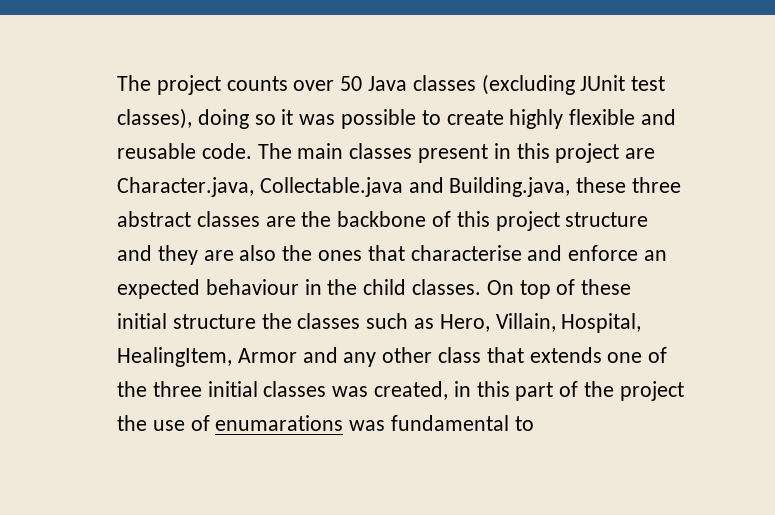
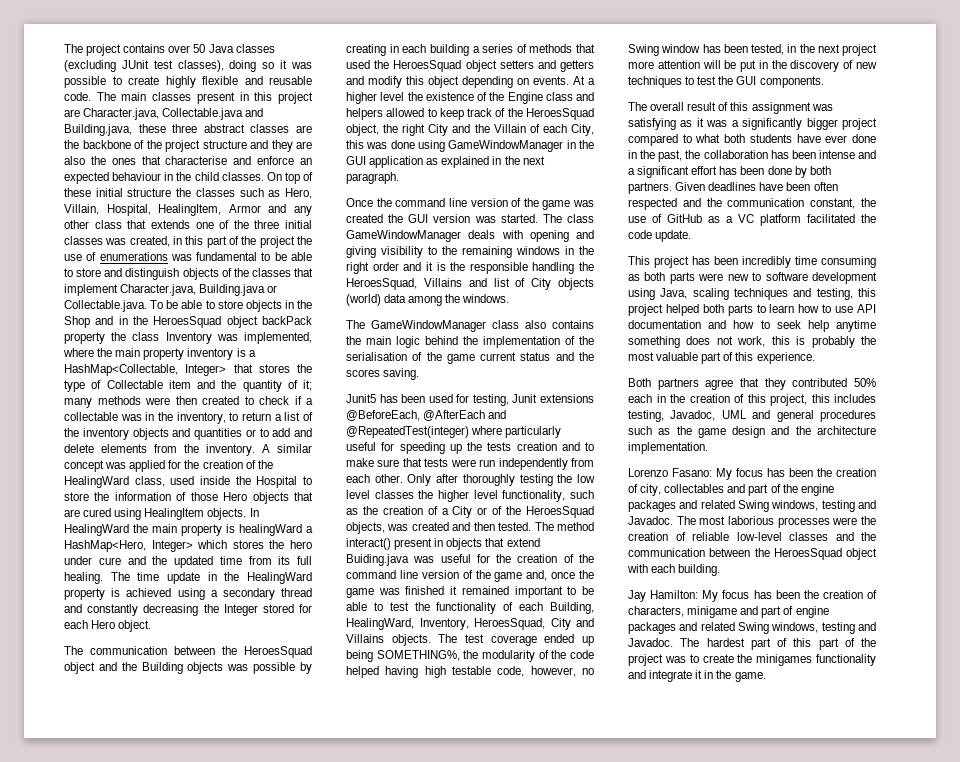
- The project counts over 50 Java classes (excluding JUnit test classes), doing so it was possible to create highly flexible and reusable code.
+ The project contains over 50 Java classes (excluding JUnit test classes), doing so it was possible to create highly flexible and reusable code.
- The main classes present in this project are Character.java, Collectable.java and Building.java, these three abstract classes are the backbone of this project structure and they are also the ones that characterise and enforce an expected behaviour in the child classes.
+ The main classes present in this project are Character.java, Collectable.java and Building.java, these three abstract classes are the backbone of the project structure and they are also the ones that characterise and enforce an expected behaviour in the child classes.
- On top of these initial structure the classes such as Hero, Villain, Hospital, HealingItem, Armor and any other class that extends one of the three initial classes was created, in this part of the project the use of enumarations was fundamental to
+ On top of these initial structure the classes such as Hero, Villain, Hospital, HealingItem, Armor and any other class that extends one of the three initial classes was created, in this part of the project the use of enumerations was fundamental to be able to store and distinguish objects of the classes that implement Character.java, Building.java or Collectable.java. To be able to store objects in the Shop and in the HeroesSquad object backPack property the class Inventory was implemented, where the main property inventory is a HashMap<Collectable, Integer> that stores the type of Collectable item and the quantity of it; many methods were then created to check if a collectable was in the inventory, to return a list of the inventory objects and quantities or to add and delete elements from the inventory. A similar concept was applied for the creation of the HealingWard class, used inside the Hospital to store the information of those Hero objects that are cured using HealingItem objects. In HealingWard the main property is healingWard a HashMap<Hero, Integer> which stores the hero under cure and the updated time from its full healing. The time update in the HealingWard property is achieved using a secondary thread and constantly decreasing the Integer stored for each Hero object.
+ The communication between the HeroesSquad object and the Building objects was possible by creating in each building a series of methods that used the HeroesSquad object setters and getters and modify this object depending on events. At a higher level the existence of the Engine class and helpers allowed to keep track of the HeroesSquad object, the right City and the Villain of each City, this was done using GameWindowManager in the GUI application as explained in the next paragraph.
+ Once the command line version of the game was created the GUI version was started. The class GameWindowManager deals with opening and giving visibility to the remaining windows in the right order and it is the responsible handling the HeroesSquad, Villains and list of City objects (world) data among the windows.
+ The GameWindowManager class also contains the main logic behind the implementation of the serialisation of the game current status and the scores saving.
+ Junit5 has been used for testing, Junit extensions @BeforeEach, @AfterEach and @RepeatedTest(integer) where particularly useful for speeding up the tests creation and to make sure that tests were run independently from each other. Only after thoroughly testing the low level classes the higher level functionality, such as the creation of a City or of the HeroesSquad objects, was created and then tested. The method interact() present in objects that extend Buiding.java was useful for the creation of the command line version of the game and, once the game was finished it remained important to be able to test the functionality of each Building, HealingWard, Inventory, HeroesSquad, City and Villains objects. The test coverage ended up being SOMETHING%, the modularity of the code helped having high testable code, however, no Swing window has been tested, in the next project more attention will be put in the discovery of new techniques to test the GUI components.
+ The overall result of this assignment was satisfying as it was a significantly bigger project compared to what both students have ever done in the past, the collaboration has been intense and a significant effort has been done by both partners. Given deadlines have been often respected and the communication constant, the use of GitHub as a VC platform facilitated the code update.
+ This project has been incredibly time consuming as both parts were new to software development using Java, scaling techniques and testing, this project helped both parts to learn how to use API documentation and how to seek help anytime something does not work, this is probably the most valuable part of this experience.
+ Both partners agree that they contributed 50% each in the creation of this project, this includes testing, Javadoc, UML and general procedures such as the game design and the architecture implementation.
+ Lorenzo Fasano: My focus has been the creation of city, collectables and part of the engine packages and related Swing windows, testing and Javadoc. The most laborious processes were the creation of reliable low-level classes and the communication between the HeroesSquad object with each building.
+ Jay Hamilton: My focus has been the creation of characters, minigame and part of engine packages and related Swing windows, testing and Javadoc. The hardest part of this part of the project was to create the minigames functionality and integrate it in the game.

